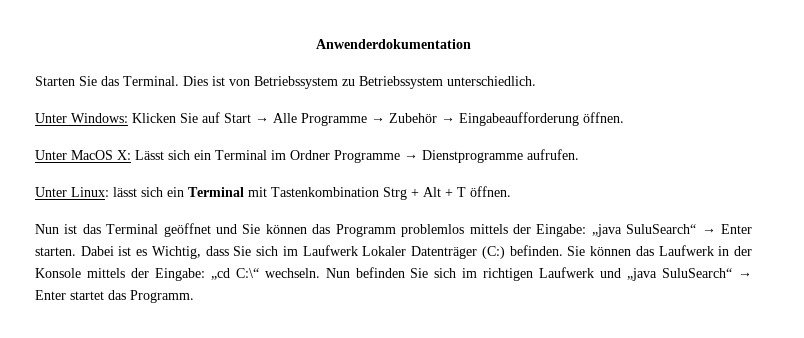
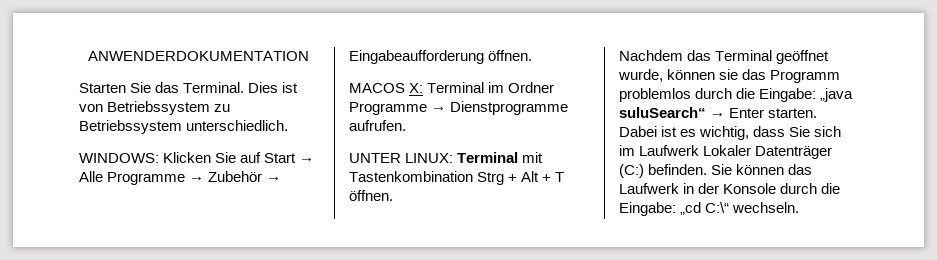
- Anwenderdokumentation
+ ANWENDERDOKUMENTATION
- Unter Windows: Klicken Sie auf Start → Alle Programme → Zubehör → Eingabeaufforderung öffnen.
+ WINDOWS: Klicken Sie auf Start → Alle Programme → Zubehör → Eingabeaufforderung öffnen.
- Unter MacOS X: Lässt sich ein Terminal im Ordner Programme → Dienstprogramme aufrufen.
+ MACOS X: Terminal im Ordner Programme → Dienstprogramme aufrufen.
- Unter Linux: lässt sich ein Terminal mit Tastenkombination Strg + Alt + T öffnen.
+ UNTER LINUX: Terminal mit Tastenkombination Strg + Alt + T öffnen.
- Nun ist das Terminal geöffnet und Sie können das Programm problemlos mittels der Eingabe: „java SuluSearch“ → Enter starten.
+ Nachdem das Terminal geöffnet wurde, können sie das Programm problemlos durch die Eingabe: „java suluSearch“ → Enter starten.
- Dabei ist es Wichtig, dass Sie sich im Laufwerk Lokaler Datenträger (C:) befinden.
+ Dabei ist es wichtig, dass Sie sich im Laufwerk Lokaler Datenträger (C:) befinden.
- Sie können das Laufwerk in der Konsole mittels der Eingabe: „cd C:\“ wechseln. Nun befinden Sie sich im richtigen Laufwerk und „java SuluSearch“ → Enter startet das Programm.
+ Sie können das Laufwerk in der Konsole durch die Eingabe: „cd C:\“ wechseln.

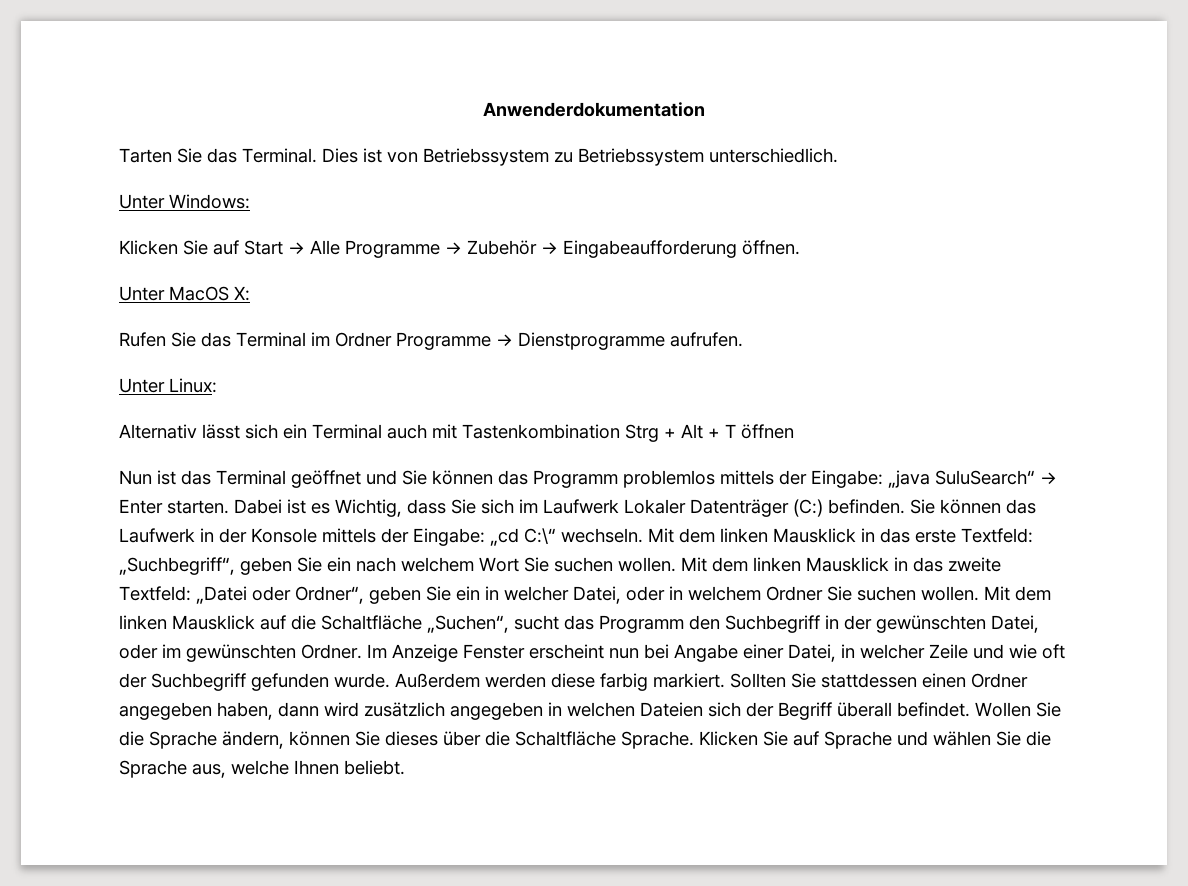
- ANWENDERDOKUMENTATION
- Starten Sie das Terminal.
+ Anwenderdokumentation
+ Tarten Sie das Terminal.
- WINDOWS: Klicken Sie auf Start → Alle Programme → Zubehör → Eingabeaufforderung öffnen.
+ Unter Windows:
+ Klicken Sie auf Start → Alle Programme → Zubehör → Eingabeaufforderung öffnen.
- MACOS X: Terminal im Ordner Programme → Dienstprogramme aufrufen.
+ Unter MacOS X:
+ Rufen Sie das Terminal im Ordner Programme → Dienstprogramme aufrufen.
- UNTER LINUX: Terminal mit Tastenkombination Strg + Alt + T öffnen.
- Nachdem das Terminal geöffnet wurde, können sie das Programm problemlos durch die Eingabe: „java suluSearch“ → Enter starten.
+ Unter Linux:
+ Alternativ lässt sich ein Terminal auch mit Tastenkombination Strg + Alt + T öffnen
+ Nun ist das Terminal geöffnet und Sie können das Programm problemlos mittels der Eingabe: „java SuluSearch“ → Enter starten.
- Dabei ist es wichtig, dass Sie sich im Laufwerk Lokaler Datenträger (C:) befinden.
+ Dabei ist es Wichtig, dass Sie sich im Laufwerk Lokaler Datenträger (C:) befinden.
- Sie können das Laufwerk in der Konsole durch die Eingabe: „cd C:\“ wechseln.
+ Sie können das Laufwerk in der Konsole mittels der Eingabe: „cd C:\“ wechseln.
+ Mit dem linken Mausklick in das erste Textfeld: „Suchbegriff“, geben Sie ein nach welchem Wort Sie suchen wollen. Mit dem linken Mausklick in das zweite Textfeld: „Datei oder Ordner“, geben Sie ein in welcher Datei, oder in welchem Ordner Sie suchen wollen. Mit dem linken Mausklick auf die Schaltfläche „Suchen“, sucht das Programm den Suchbegriff in der gewünschten Datei, oder im gewünschten Ordner. Im Anzeige Fenster erscheint nun bei Angabe einer Datei, in welcher Zeile und wie oft der Suchbegriff gefunden wurde. Außerdem werden diese farbig markiert. Sollten Sie stattdessen einen Ordner angegeben haben, dann wird zusätzlich angegeben in welchen Dateien sich der Begriff überall befindet. Wollen Sie die Sprache ändern, können Sie dieses über die Schaltfläche Sprache. Klicken Sie auf Sprache und wählen Sie die Sprache aus, welche Ihnen beliebt.

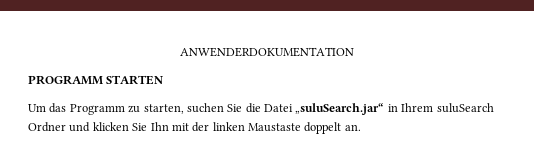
- Anwenderdokumentation
- Tarten Sie das Terminal. Dies ist von Betriebssystem zu Betriebssystem unterschiedlich.
- Unter Windows:
- Klicken Sie auf Start → Alle Programme → Zubehör → Eingabeaufforderung öffnen.
- Unter MacOS X:
- Rufen Sie das Terminal im Ordner Programme → Dienstprogramme aufrufen.
- Unter Linux:
- Alternativ lässt sich ein Terminal auch mit Tastenkombination Strg + Alt + T öffnen
- Nun ist das Terminal geöffnet und Sie können das Programm problemlos mittels der Eingabe: „java SuluSearch“ → Enter starten. Dabei ist es Wichtig, dass Sie sich im Laufwerk Lokaler Datenträger (C:) befinden. Sie können das Laufwerk in der Konsole mittels der Eingabe: „cd C:\“ wechseln. Mit dem linken Mausklick in das erste Textfeld: „Suchbegriff“, geben Sie ein nach welchem Wort Sie suchen wollen. Mit dem linken Mausklick in das zweite Textfeld: „Datei oder Ordner“, geben Sie ein in welcher Datei, oder in welchem Ordner Sie suchen wollen. Mit dem linken Mausklick auf die Schaltfläche „Suchen“, sucht das Programm den Suchbegriff in der gewünschten Datei, oder im gewünschten Ordner. Im Anzeige Fenster erscheint nun bei Angabe einer Datei, in welcher Zeile und wie oft der Suchbegriff gefunden wurde. Außerdem werden diese farbig markiert. Sollten Sie stattdessen einen Ordner angegeben haben, dann wird zusätzlich angegeben in welchen Dateien sich der Begriff überall befindet. Wollen Sie die Sprache ändern, können Sie dieses über die Schaltfläche Sprache. Klicken Sie auf Sprache und wählen Sie die Sprache aus, welche Ihnen beliebt.
+ ANWENDERDOKUMENTATION
+ PROGRAMM STARTEN
+ Um das Programm zu starten, suchen Sie die Datei „suluSearch.jar“ in Ihrem suluSearch Ordner und klicken Sie Ihn mit der linken Maustaste doppelt an.

